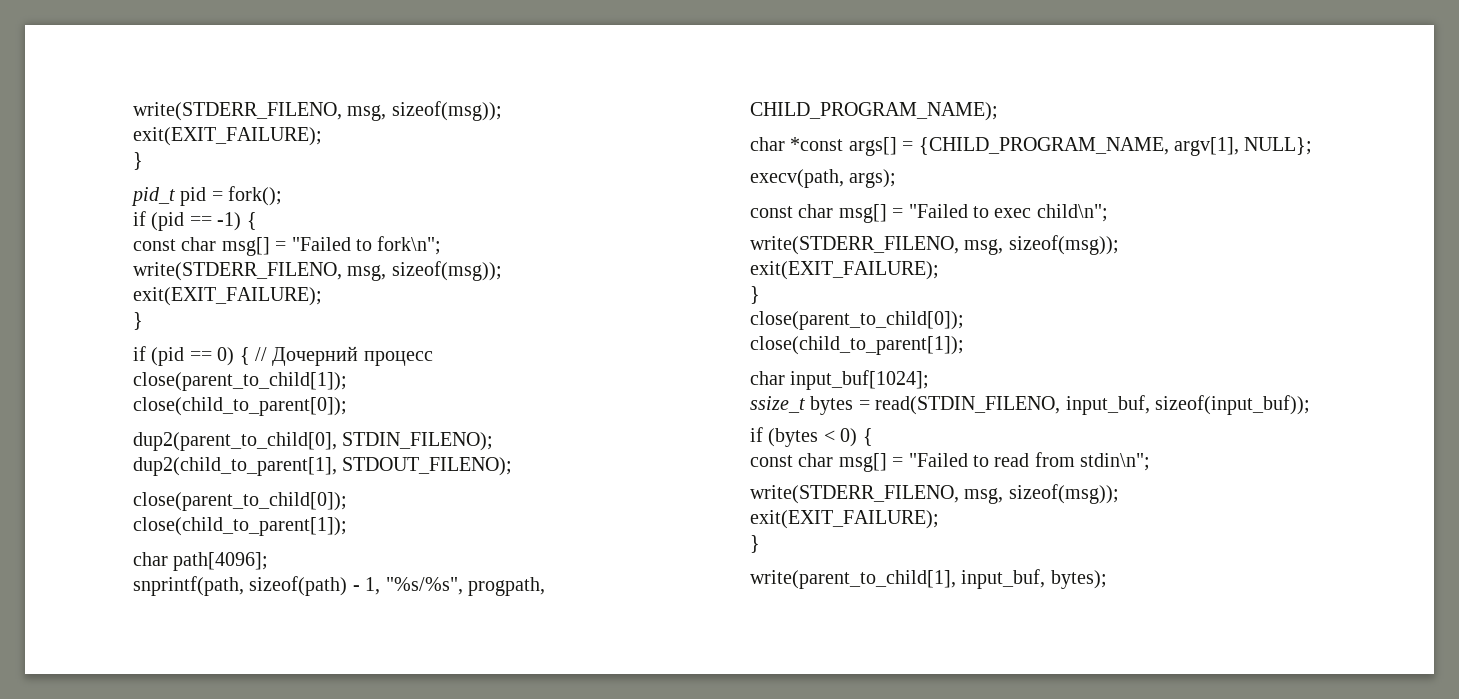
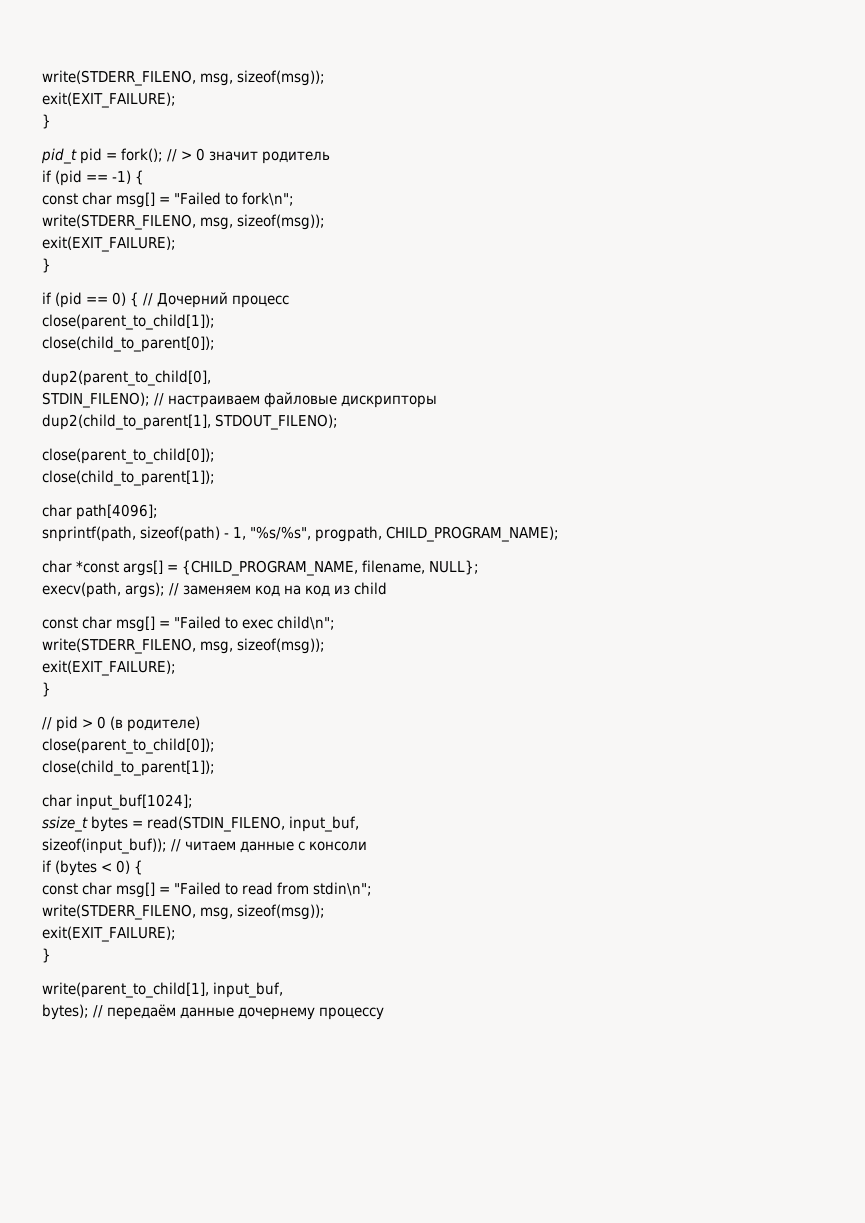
- pid_t pid = fork();
+ pid_t pid = fork(); // > 0 значит родитель
- dup2(parent_to_child[0], STDIN_FILENO);
+ dup2(parent_to_child[0],
+ STDIN_FILENO); // настраиваем файловые дискрипторы
- char *const args[] = {CHILD_PROGRAM_NAME, argv[1], NULL};
+ char *const args[] = {CHILD_PROGRAM_NAME, filename, NULL};
- execv(path, args);
+ execv(path, args); // заменяем код на код из child
+ // pid > 0 (в родителе)
- ssize_t bytes = read(STDIN_FILENO, input_buf, sizeof(input_buf));
+ ssize_t bytes = read(STDIN_FILENO, input_buf,
+ sizeof(input_buf)); // читаем данные с консоли
- write(parent_to_child[1], input_buf, bytes);
+ write(parent_to_child[1], input_buf,
+ bytes); // передаём данные дочернему процессу

